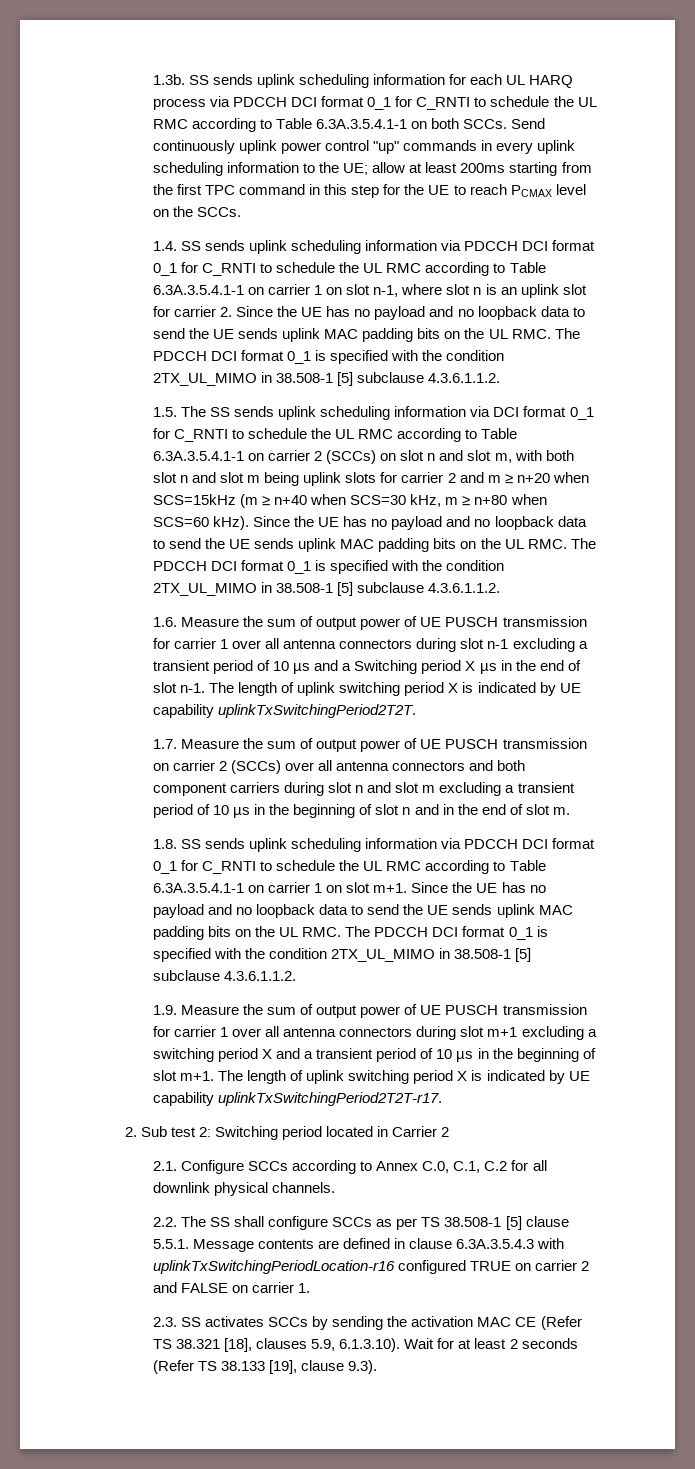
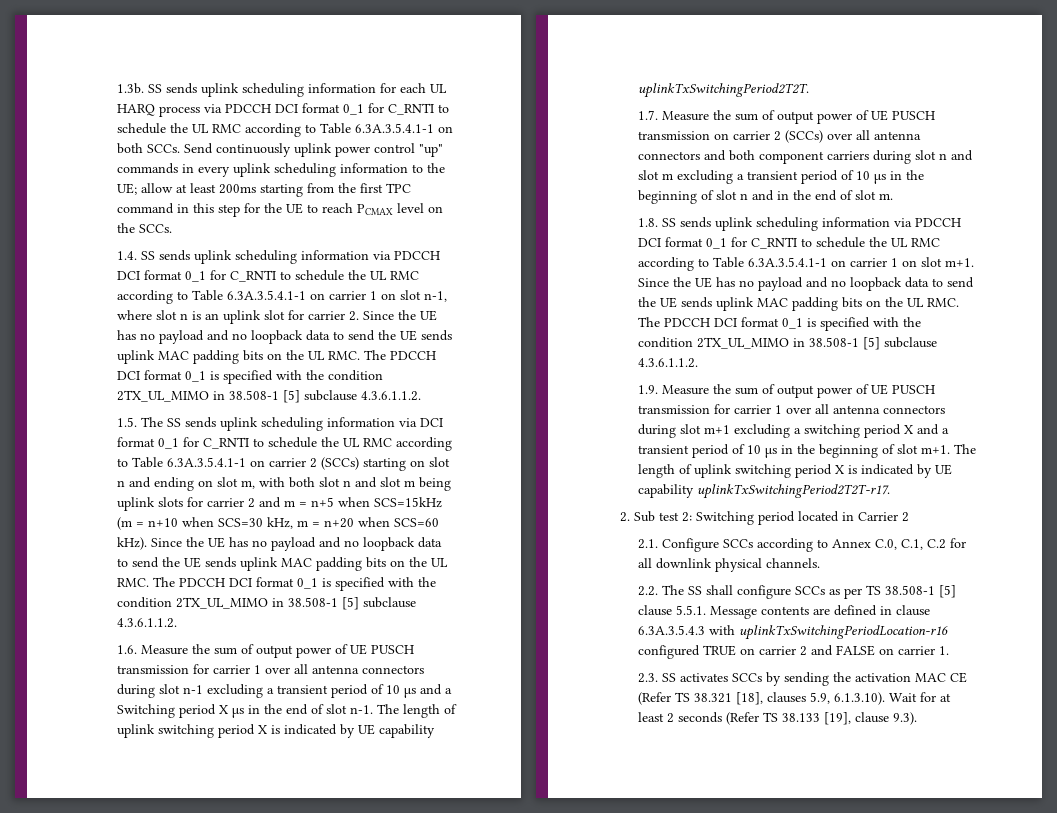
- 1.5. The SS sends uplink scheduling information via DCI format 0_1 for C_RNTI to schedule the UL RMC according to Table 6.3A.3.5.4.1-1 on carrier 2 (SCCs) on slot n and slot m, with both slot n and slot m being uplink slots for carrier 2 and m ≥ n+20 when SCS=15kHz (m ≥ n+40 when SCS=30 kHz, m ≥ n+80 when SCS=60 kHz).
+ 1.5. The SS sends uplink scheduling information via DCI format 0_1 for C_RNTI to schedule the UL RMC according to Table 6.3A.3.5.4.1-1 on carrier 2 (SCCs) starting on slot n and ending on slot m, with both slot n and slot m being uplink slots for carrier 2 and m = n+5 when SCS=15kHz (m = n+10 when SCS=30 kHz, m = n+20 when SCS=60 kHz).

